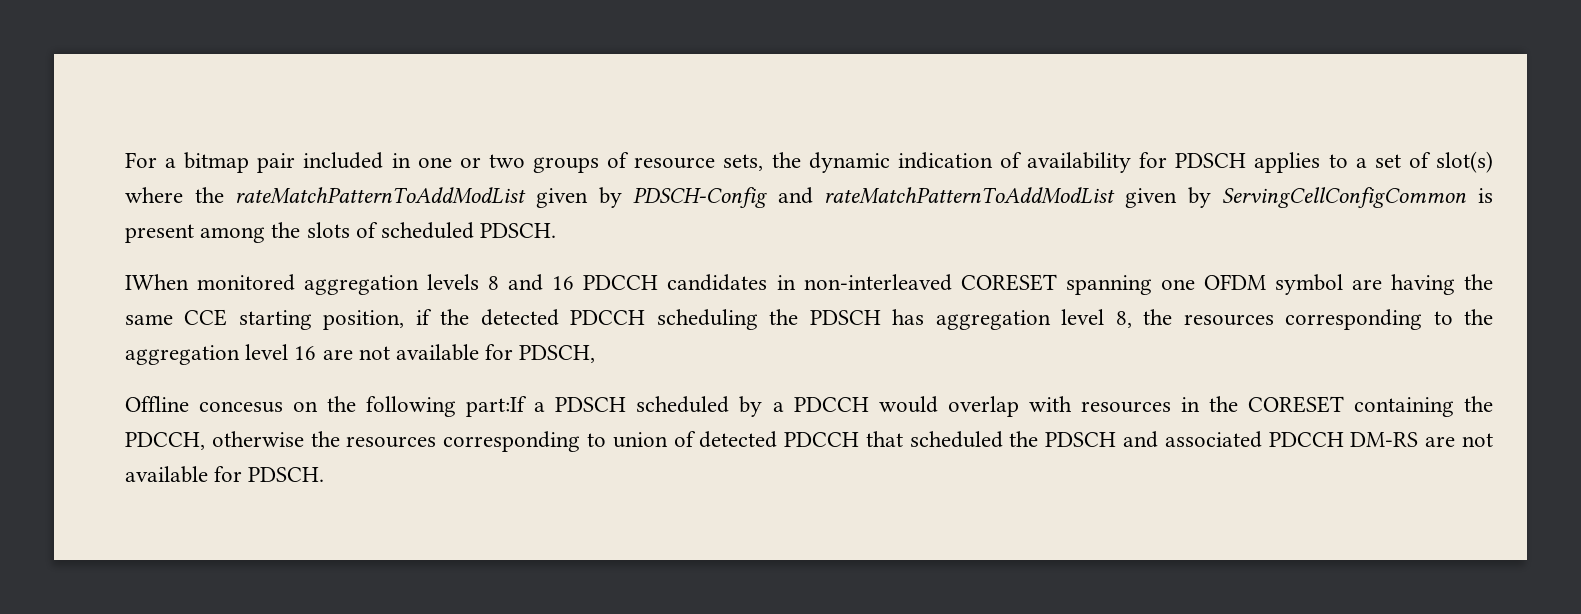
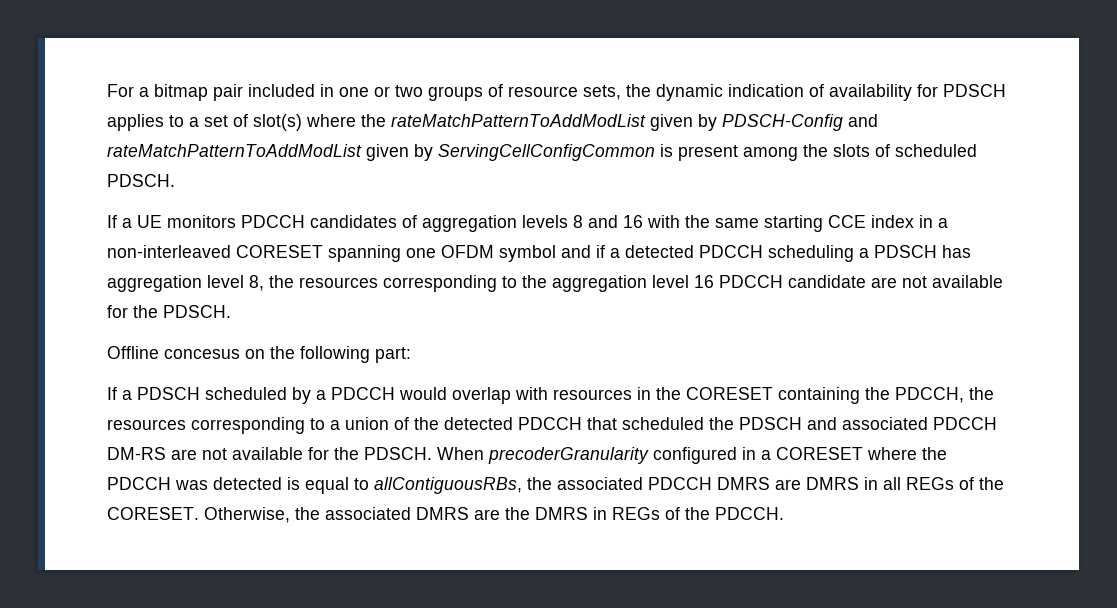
- IWhen monitored aggregation levels 8 and 16 PDCCH candidates in non-interleaved CORESET spanning one OFDM symbol are having the same CCE starting position, if the detected PDCCH scheduling the PDSCH has aggregation level 8, the resources corresponding to the aggregation level 16 are not available for PDSCH,
+ If a UE monitors PDCCH candidates of aggregation levels 8 and 16 with the same starting CCE index in a non-interleaved CORESET spanning one OFDM symbol and if a detected PDCCH scheduling a PDSCH has aggregation level 8, the resources corresponding to the aggregation level 16 PDCCH candidate are not available for the PDSCH.
- Offline concesus on the following part:If a PDSCH scheduled by a PDCCH would overlap with resources in the CORESET containing the PDCCH, otherwise the resources corresponding to union of detected PDCCH that scheduled the PDSCH and associated PDCCH DM-RS are not available for PDSCH.
+ Offline concesus on the following part:
+ If a PDSCH scheduled by a PDCCH would overlap with resources in the CORESET containing the PDCCH, the resources corresponding to a union of the detected PDCCH that scheduled the PDSCH and associated PDCCH DM-RS are not available for the PDSCH. When precoderGranularity configured in a CORESET where the PDCCH was detected is equal to allContiguousRBs, the associated PDCCH DMRS are DMRS in all REGs of the CORESET. Otherwise, the associated DMRS are the DMRS in REGs of the PDCCH.

